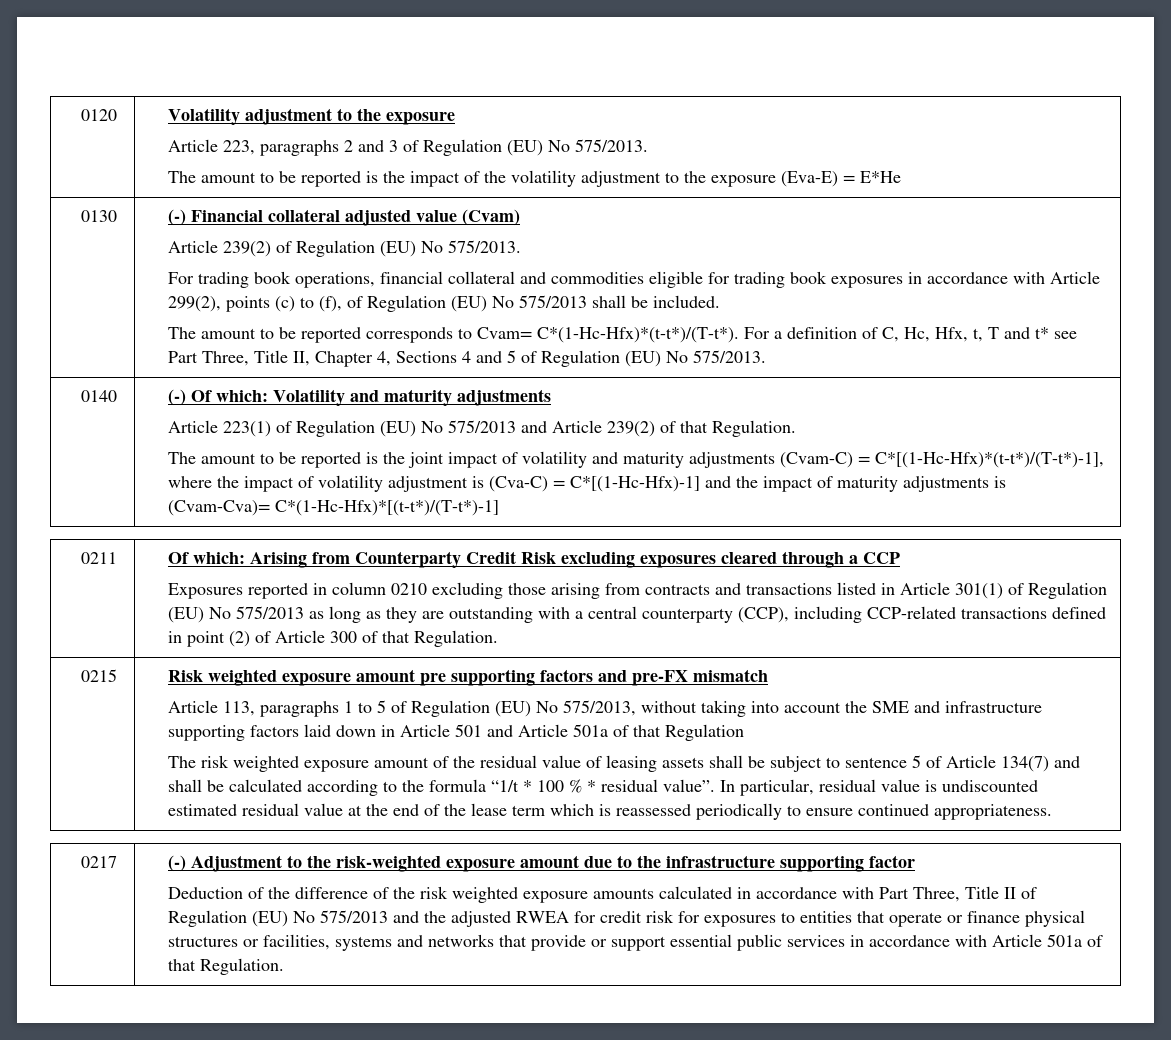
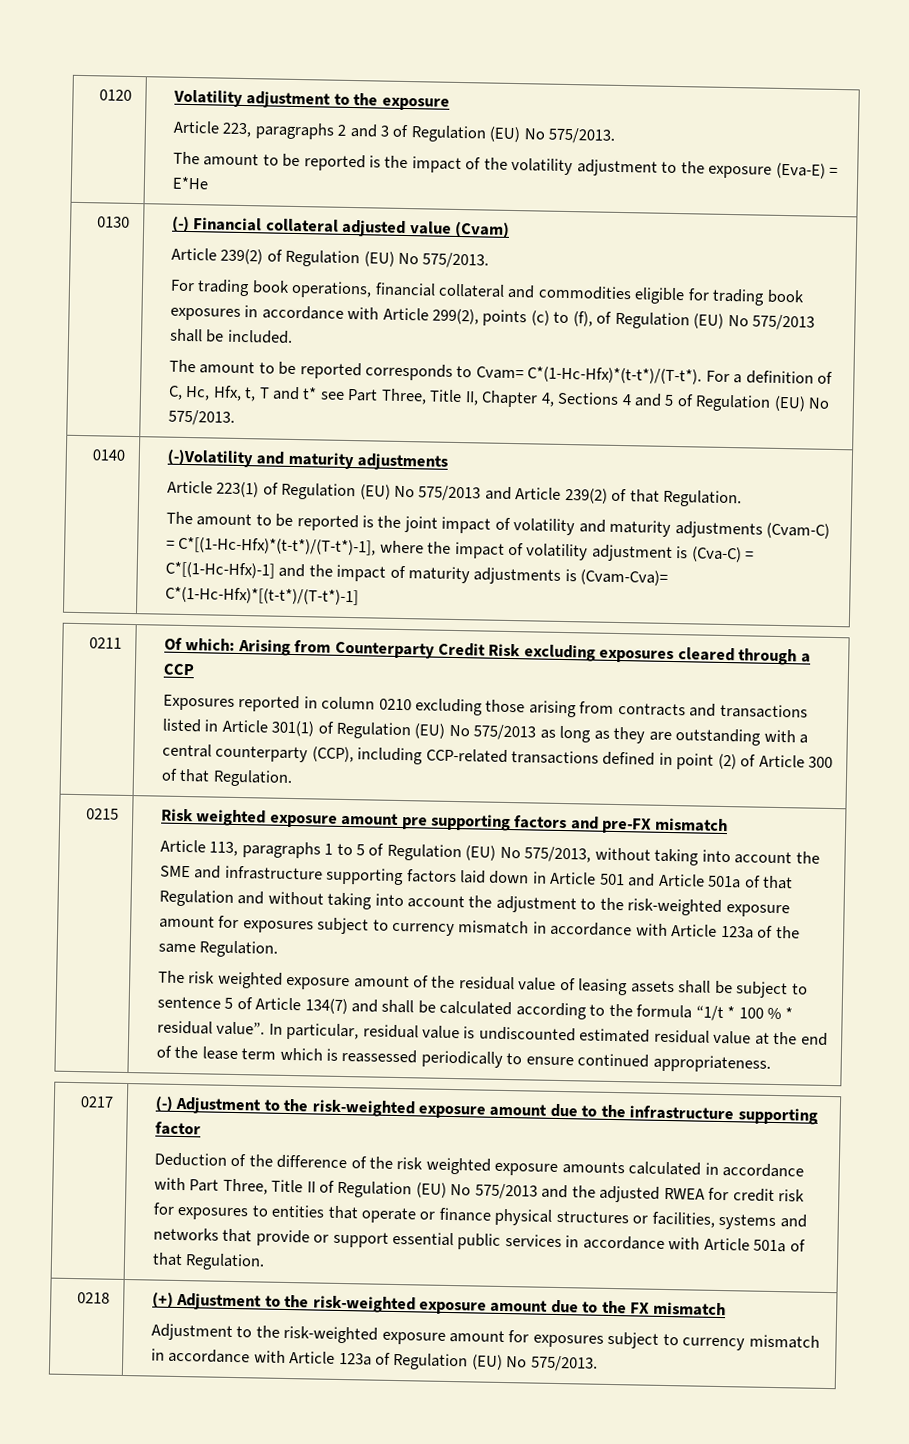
- (-) Of which: Volatility and maturity adjustments
+ (-)Volatility and maturity adjustments
- Article 113, paragraphs 1 to 5 of Regulation (EU) No 575/2013, without taking into account the SME and infrastructure supporting factors laid down in Article 501 and Article 501a of that Regulation
+ Article 113, paragraphs 1 to 5 of Regulation (EU) No 575/2013, without taking into account the SME and infrastructure supporting factors laid down in Article 501 and Article 501a of that Regulation and without taking into account the adjustment to the risk-weighted exposure amount for exposures subject to currency mismatch in accordance with Article 123a of the same Regulation.
+ 0218 | (+) Adjustment to the risk-weighted exposure amount due to the FX mismatch
+ Adjustment to the risk-weighted exposure amount for exposures subject to currency mismatch in accordance with Article 123a of Regulation (EU) No 575/2013.

